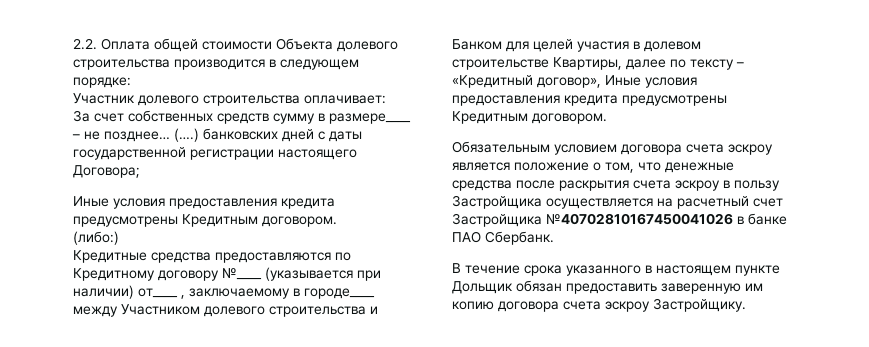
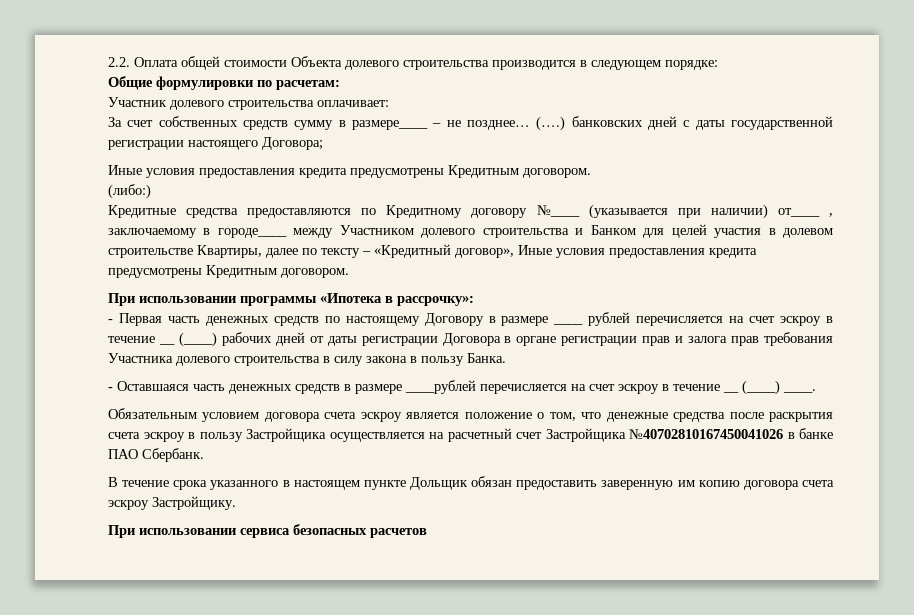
+ Общие формулировки по расчетам:
+ При использовании программы «Ипотека в рассрочку»:
+ - Первая часть денежных средств по настоящему Договору в размере ____ рублей перечисляется на счет эскроу в течение __ (____) рабочих дней от даты регистрации Договора в органе регистрации прав и залога прав требования Участника долевого строительства в силу закона в пользу Банка.
+ - Оставшаяся часть денежных средств в размере ____рублей перечисляется на счет эскроу в течение __ (____) ____.
+ При использовании сервиса безопасных расчетов

